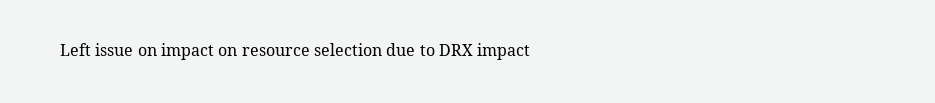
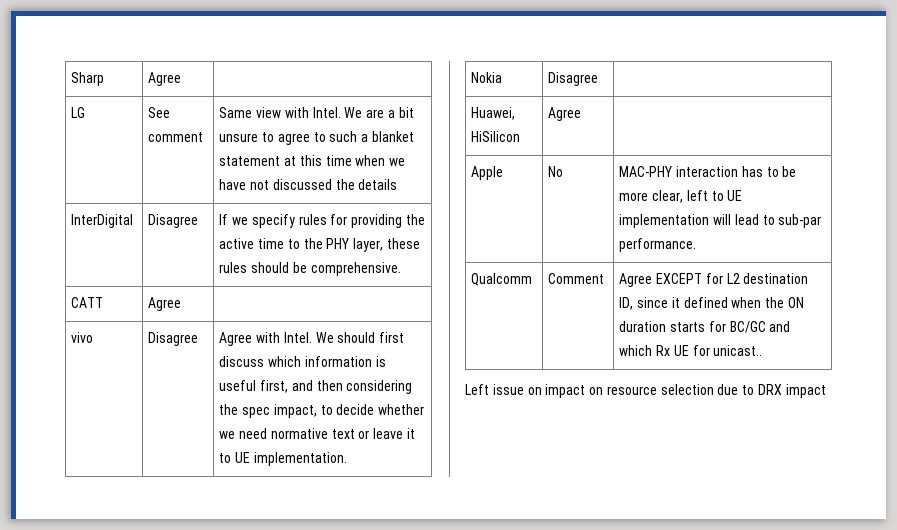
+ Sharp | Agree |
+ LG | See comment | Same view with Intel. We are a bit unsure to agree to such a blanket statement at this time when we have not discussed the details
+ InterDigital | Disagree | If we specify rules for providing the active time to the PHY layer, these rules should be comprehensive.
+ CATT | Agree |
+ vivo | Disagree | Agree with Intel. We should first discuss which information is useful first, and then considering the spec impact, to decide whether we need normative text or leave it to UE implementation.
+ Nokia | Disagree |
+ Huawei, HiSilicon | Agree |
+ Apple | No | MAC-PHY interaction has to be more clear, left to UE implementation will lead to sub-par performance.
+ Qualcomm | Comment | Agree EXCEPT for L2 destination ID, since it defined when the ON duration starts for BC/GC and which Rx UE for unicast..

